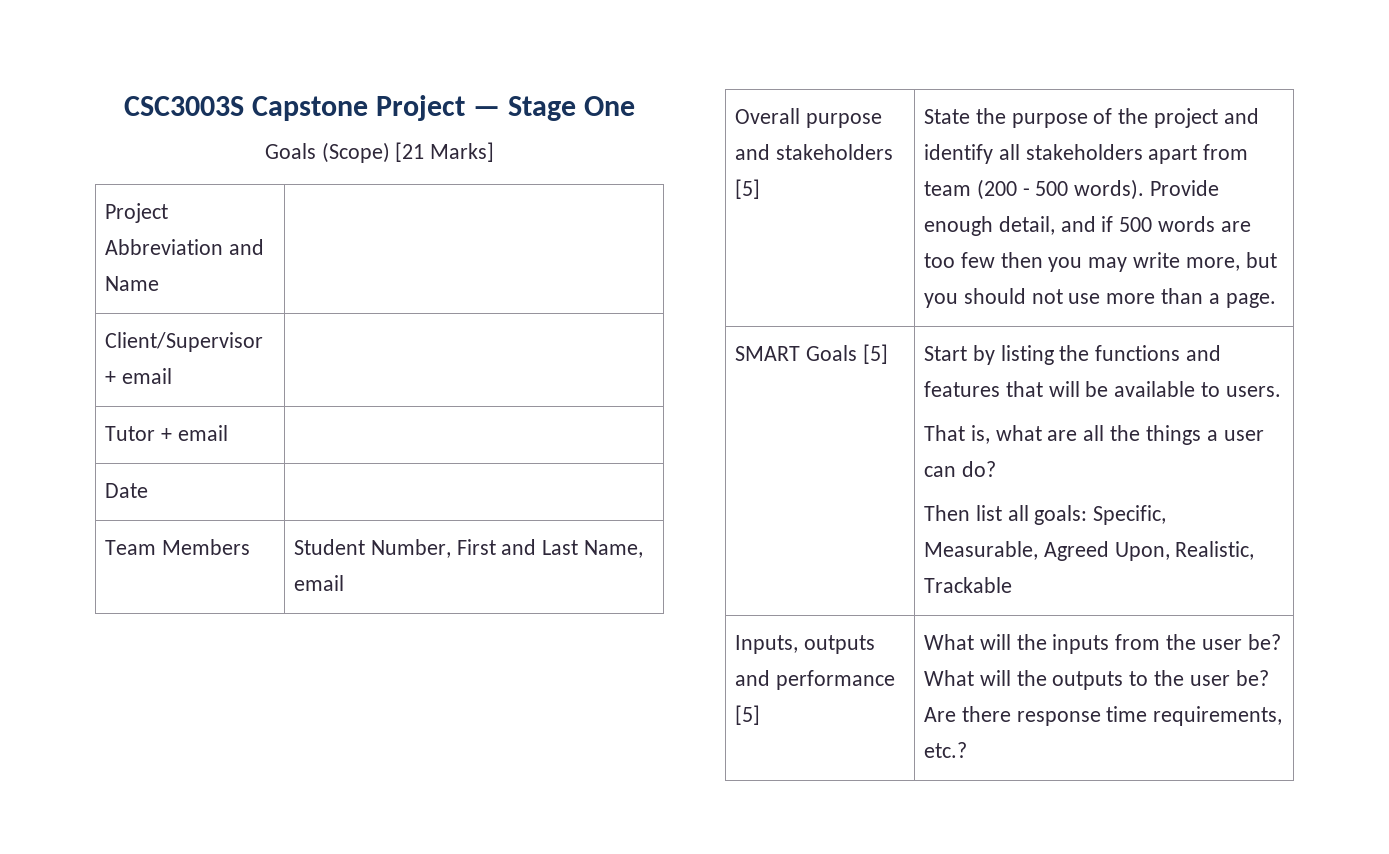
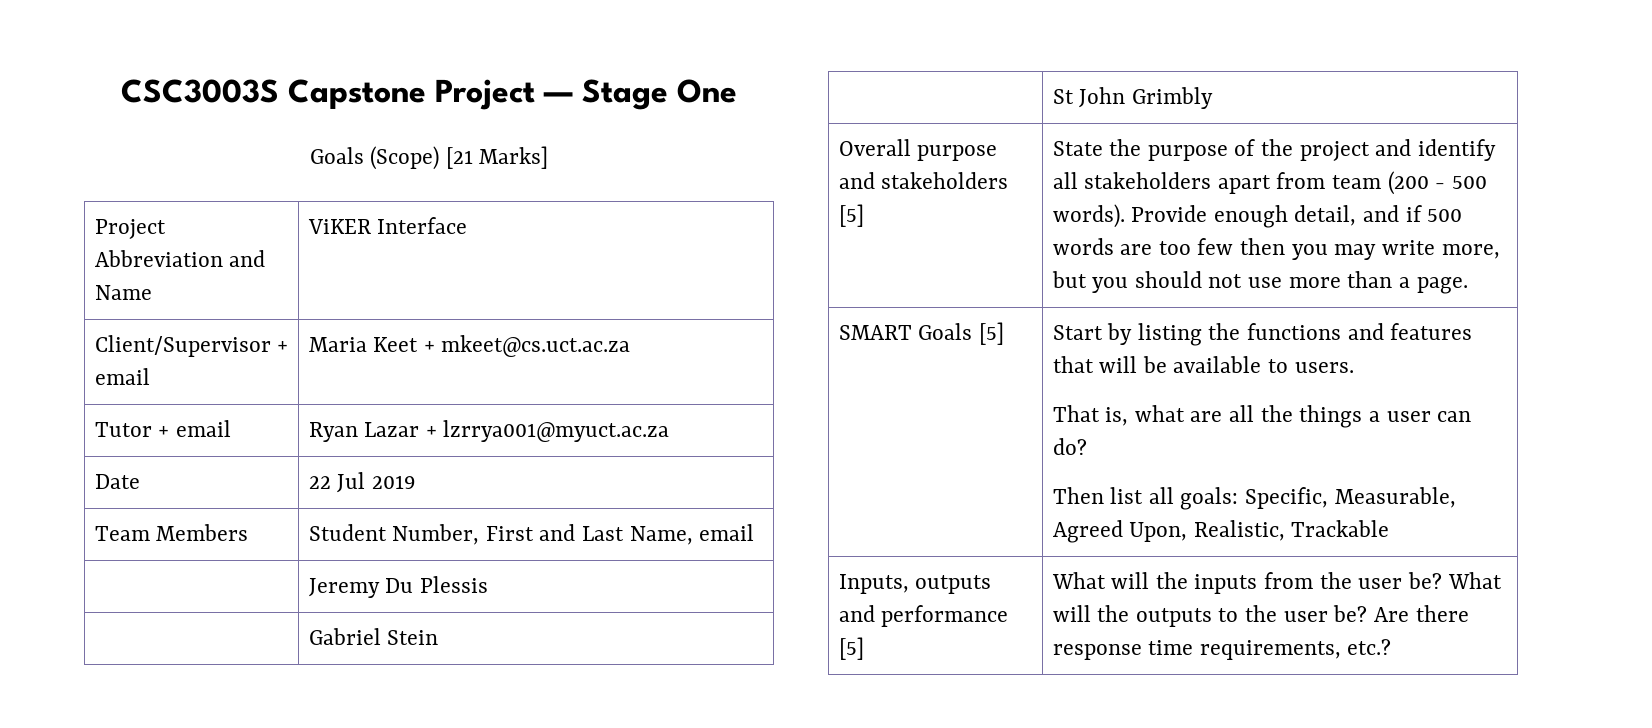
- Project Abbreviation and Name |
+ Project Abbreviation and Name | ViKER Interface
- Client/Supervisor + email |
+ Client/Supervisor + email | Maria Keet + mkeet@cs.uct.ac.za
- Tutor + email |
- Date |
+ Tutor + email | Ryan Lazar + lzrrya001@myuct.ac.za
+ Date | 22 Jul 2019
+ | Jeremy Du Plessis
+ | Gabriel Stein
+ | St John Grimbly

